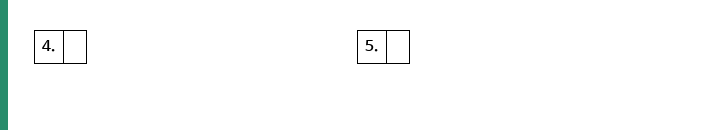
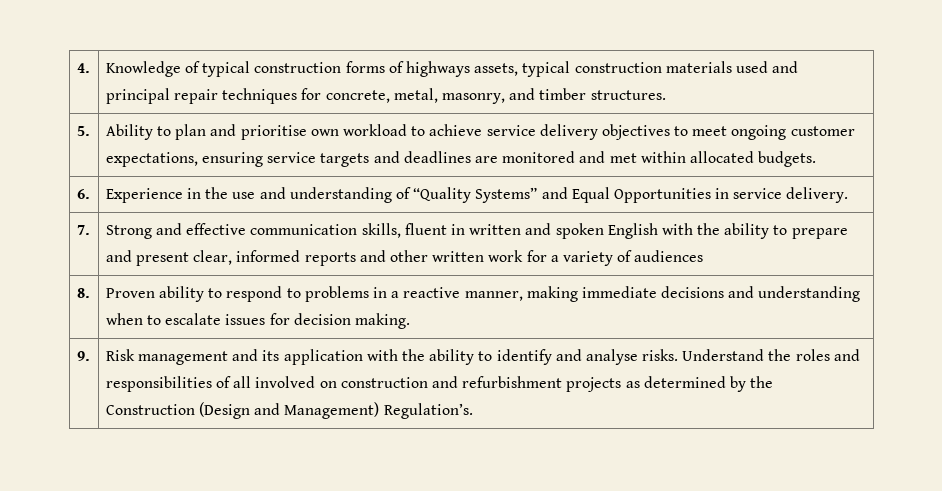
- 4. |
- 5. |
+ 4. | Knowledge of typical construction forms of highways assets, typical construction materials used and principal repair techniques for concrete, metal, masonry, and timber structures.
+ 5. | Ability to plan and prioritise own workload to achieve service delivery objectives to meet ongoing customer expectations, ensuring service targets and deadlines are monitored and met within allocated budgets.
+ 6. | Experience in the use and understanding of “Quality Systems” and Equal Opportunities in service delivery.
+ 7. | Strong and effective communication skills, fluent in written and spoken English with the ability to prepare and present clear, informed reports and other written work for a variety of audiences
+ 8. | Proven ability to respond to problems in a reactive manner, making immediate decisions and understanding when to escalate issues for decision making.
+ 9. | Risk management and its application with the ability to identify and analyse risks. Understand the roles and responsibilities of all involved on construction and refurbishment projects as determined by the Construction (Design and Management) Regulation’s.

